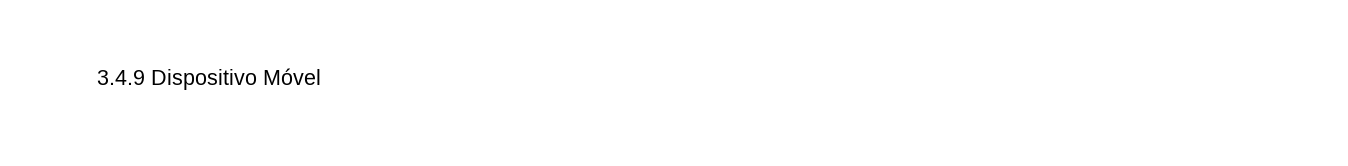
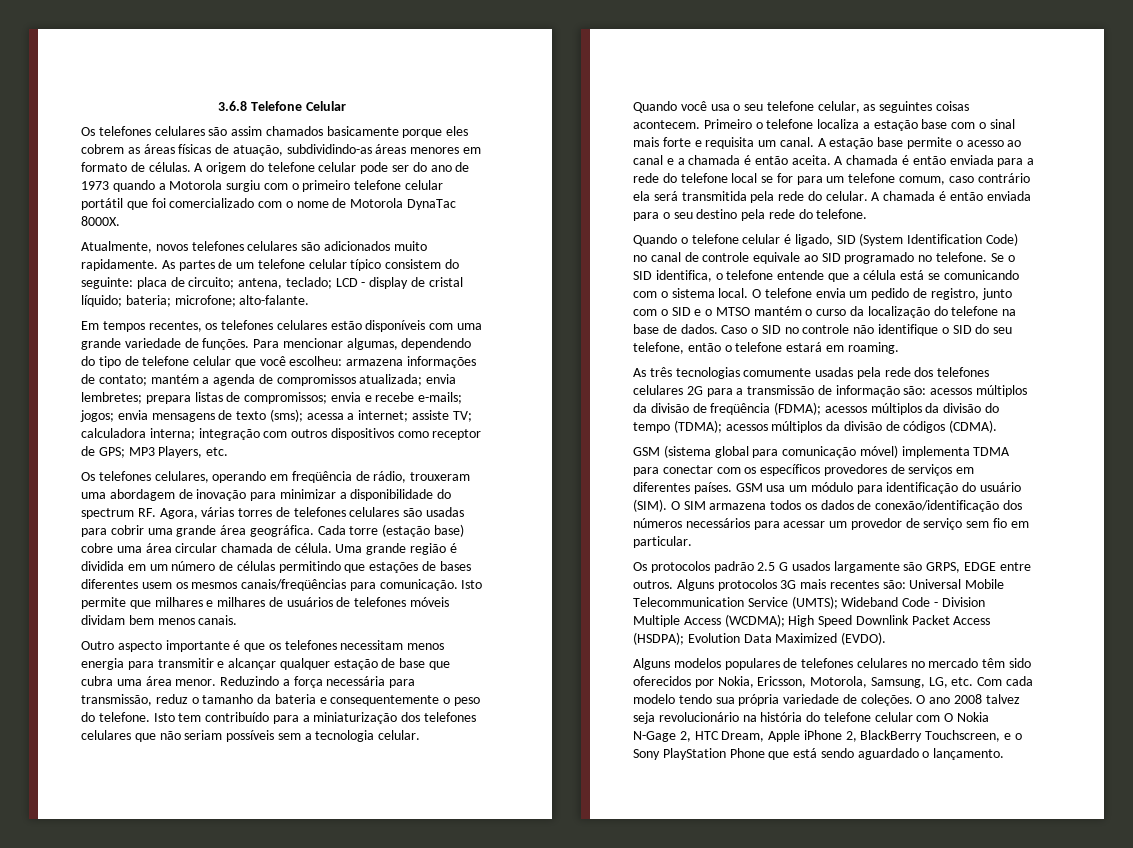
- 3.4.9 Dispositivo Móvel
+ 3.6.8 Telefone Celular
+ Os telefones celulares são assim chamados basicamente porque eles cobrem as áreas físicas de atuação, subdividindo-as áreas menores em formato de células. A origem do telefone celular pode ser do ano de 1973 quando a Motorola surgiu com o primeiro telefone celular portátil que foi comercializado com o nome de Motorola DynaTac 8000X.
+ Atualmente, novos telefones celulares são adicionados muito rapidamente. As partes de um telefone celular típico consistem do seguinte: placa de circuito; antena, teclado; LCD - display de cristal líquido; bateria; microfone; alto-falante.
+ Em tempos recentes, os telefones celulares estão disponíveis com uma grande variedade de funções. Para mencionar algumas, dependendo do tipo de telefone celular que você escolheu: armazena informações de contato; mantém a agenda de compromissos atualizada; envia lembretes; prepara listas de compromissos; envia e recebe e-mails; jogos; envia mensagens de texto (sms); acessa a internet; assiste TV; calculadora interna; integração com outros dispositivos como receptor de GPS; MP3 Players, etc.
+ Os telefones celulares, operando em freqüência de rádio, trouxeram uma abordagem de inovação para minimizar a disponibilidade do spectrum RF. Agora, várias torres de telefones celulares são usadas para cobrir uma grande área geográfica. Cada torre (estação base) cobre uma área circular chamada de célula. Uma grande região é dividida em um número de células permitindo que estações de bases diferentes usem os mesmos canais/freqüências para comunicação. Isto permite que milhares e milhares de usuários de telefones móveis dividam bem menos canais.
+ Outro aspecto importante é que os telefones necessitam menos energia para transmitir e alcançar qualquer estação de base que cubra uma área menor. Reduzindo a força necessária para transmissão, reduz o tamanho da bateria e consequentemente o peso do telefone. Isto tem contribuído para a miniaturização dos telefones celulares que não seriam possíveis sem a tecnologia celular.
+ Quando você usa o seu telefone celular, as seguintes coisas acontecem. Primeiro o telefone localiza a estação base com o sinal mais forte e requisita um canal. A estação base permite o acesso ao canal e a chamada é então aceita. A chamada é então enviada para a rede do telefone local se for para um telefone comum, caso contrário ela será transmitida pela rede do celular. A chamada é então enviada para o seu destino pela rede do telefone.
+ Quando o telefone celular é ligado, SID (System Identification Code) no canal de controle equivale ao SID programado no telefone. Se o SID identifica, o telefone entende que a célula está se comunicando com o sistema local. O telefone envia um pedido de registro, junto com o SID e o MTSO mantém o curso da localização do telefone na base de dados. Caso o SID no controle não identifique o SID do seu telefone, então o telefone estará em roaming.
+ As três tecnologias comumente usadas pela rede dos telefones celulares 2G para a transmissão de informação são: acessos múltiplos da divisão de freqüência (FDMA); acessos múltiplos da divisão do tempo (TDMA); acessos múltiplos da divisão de códigos (CDMA).
+ GSM (sistema global para comunicação móvel) implementa TDMA para conectar com os específicos provedores de serviços em diferentes países. GSM usa um módulo para identificação do usuário (SIM). O SIM armazena todos os dados de conexão/identificação dos números necessários para acessar um provedor de serviço sem fio em particular.
+ Os protocolos padrão 2.5 G usados largamente são GRPS, EDGE entre outros. Alguns protocolos 3G mais recentes são: Universal Mobile Telecommunication Service (UMTS); Wideband Code - Division Multiple Access (WCDMA); High Speed Downlink Packet Access (HSDPA); Evolution Data Maximized (EVDO).
+ Alguns modelos populares de telefones celulares no mercado têm sido oferecidos por Nokia, Ericsson, Motorola, Samsung, LG, etc. Com cada modelo tendo sua própria variedade de coleções. O ano 2008 talvez seja revolucionário na história do telefone celular com O Nokia N-Gage 2, HTC Dream, Apple iPhone 2, BlackBerry Touchscreen, e o Sony PlayStation Phone que está sendo aguardado o lançamento.

